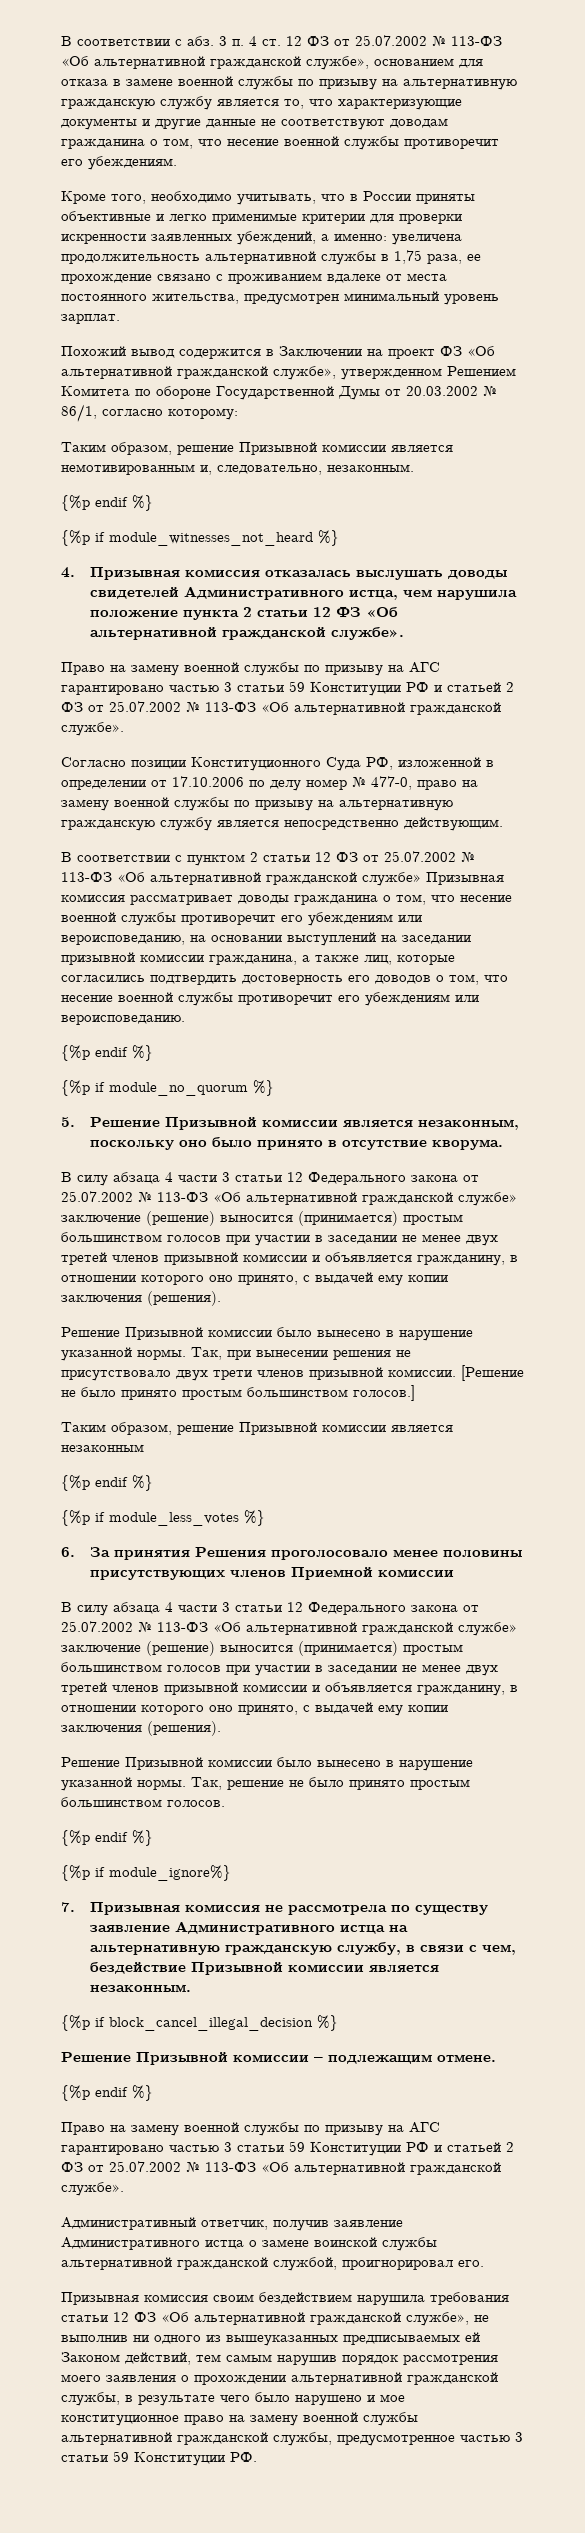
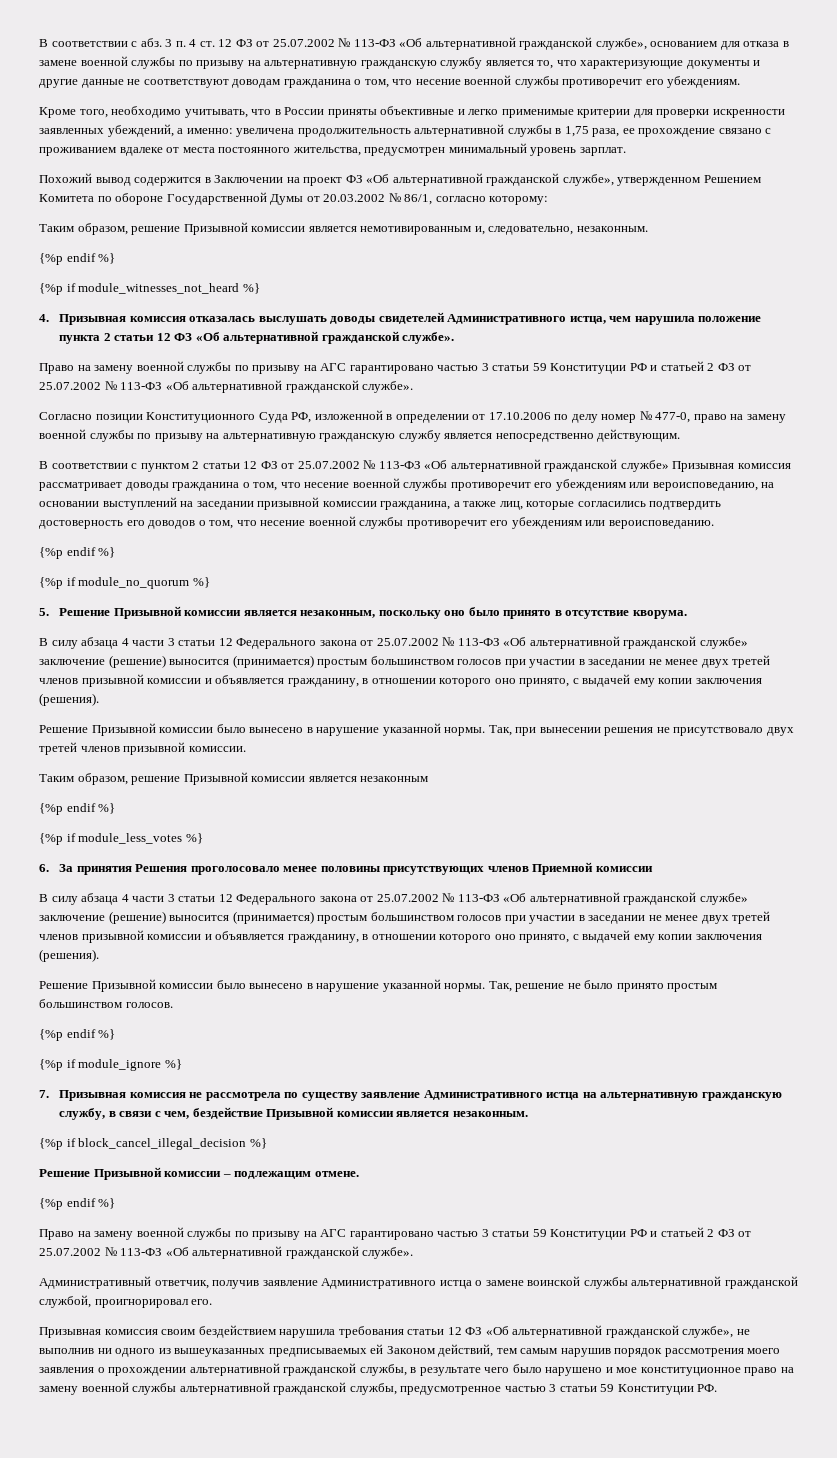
- Так, при вынесении решения не присутствовало двух трети членов призывной комиссии. [Решение не было принято простым большинством голосов.]
+ Так, при вынесении решения не присутствовало двух третей членов призывной комиссии.
- {%p if module_ignore%}
+ {%p if module_ignore %}

